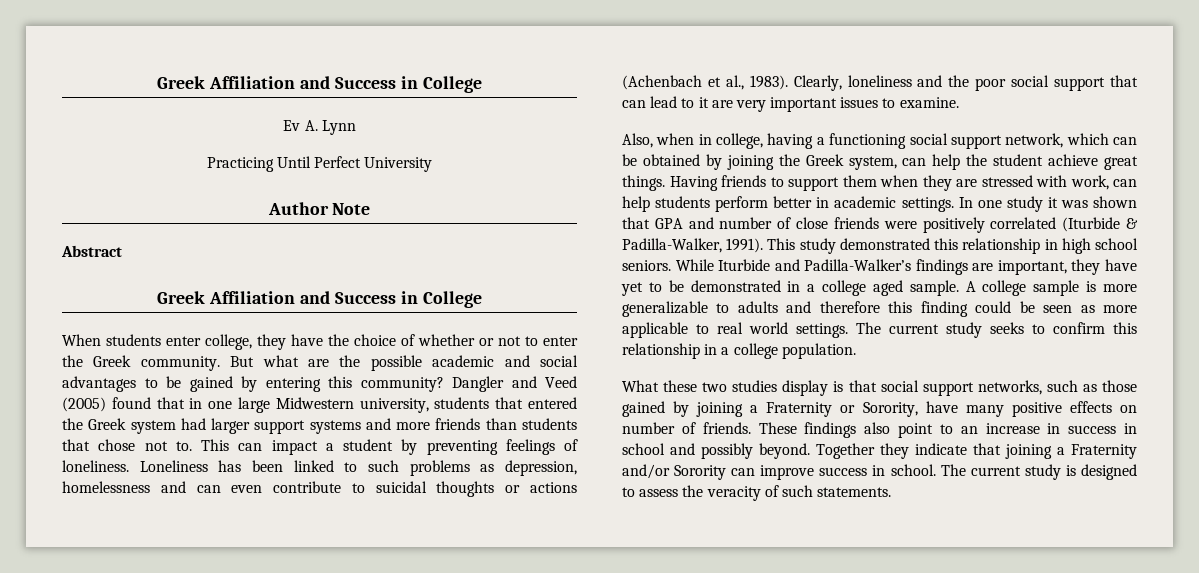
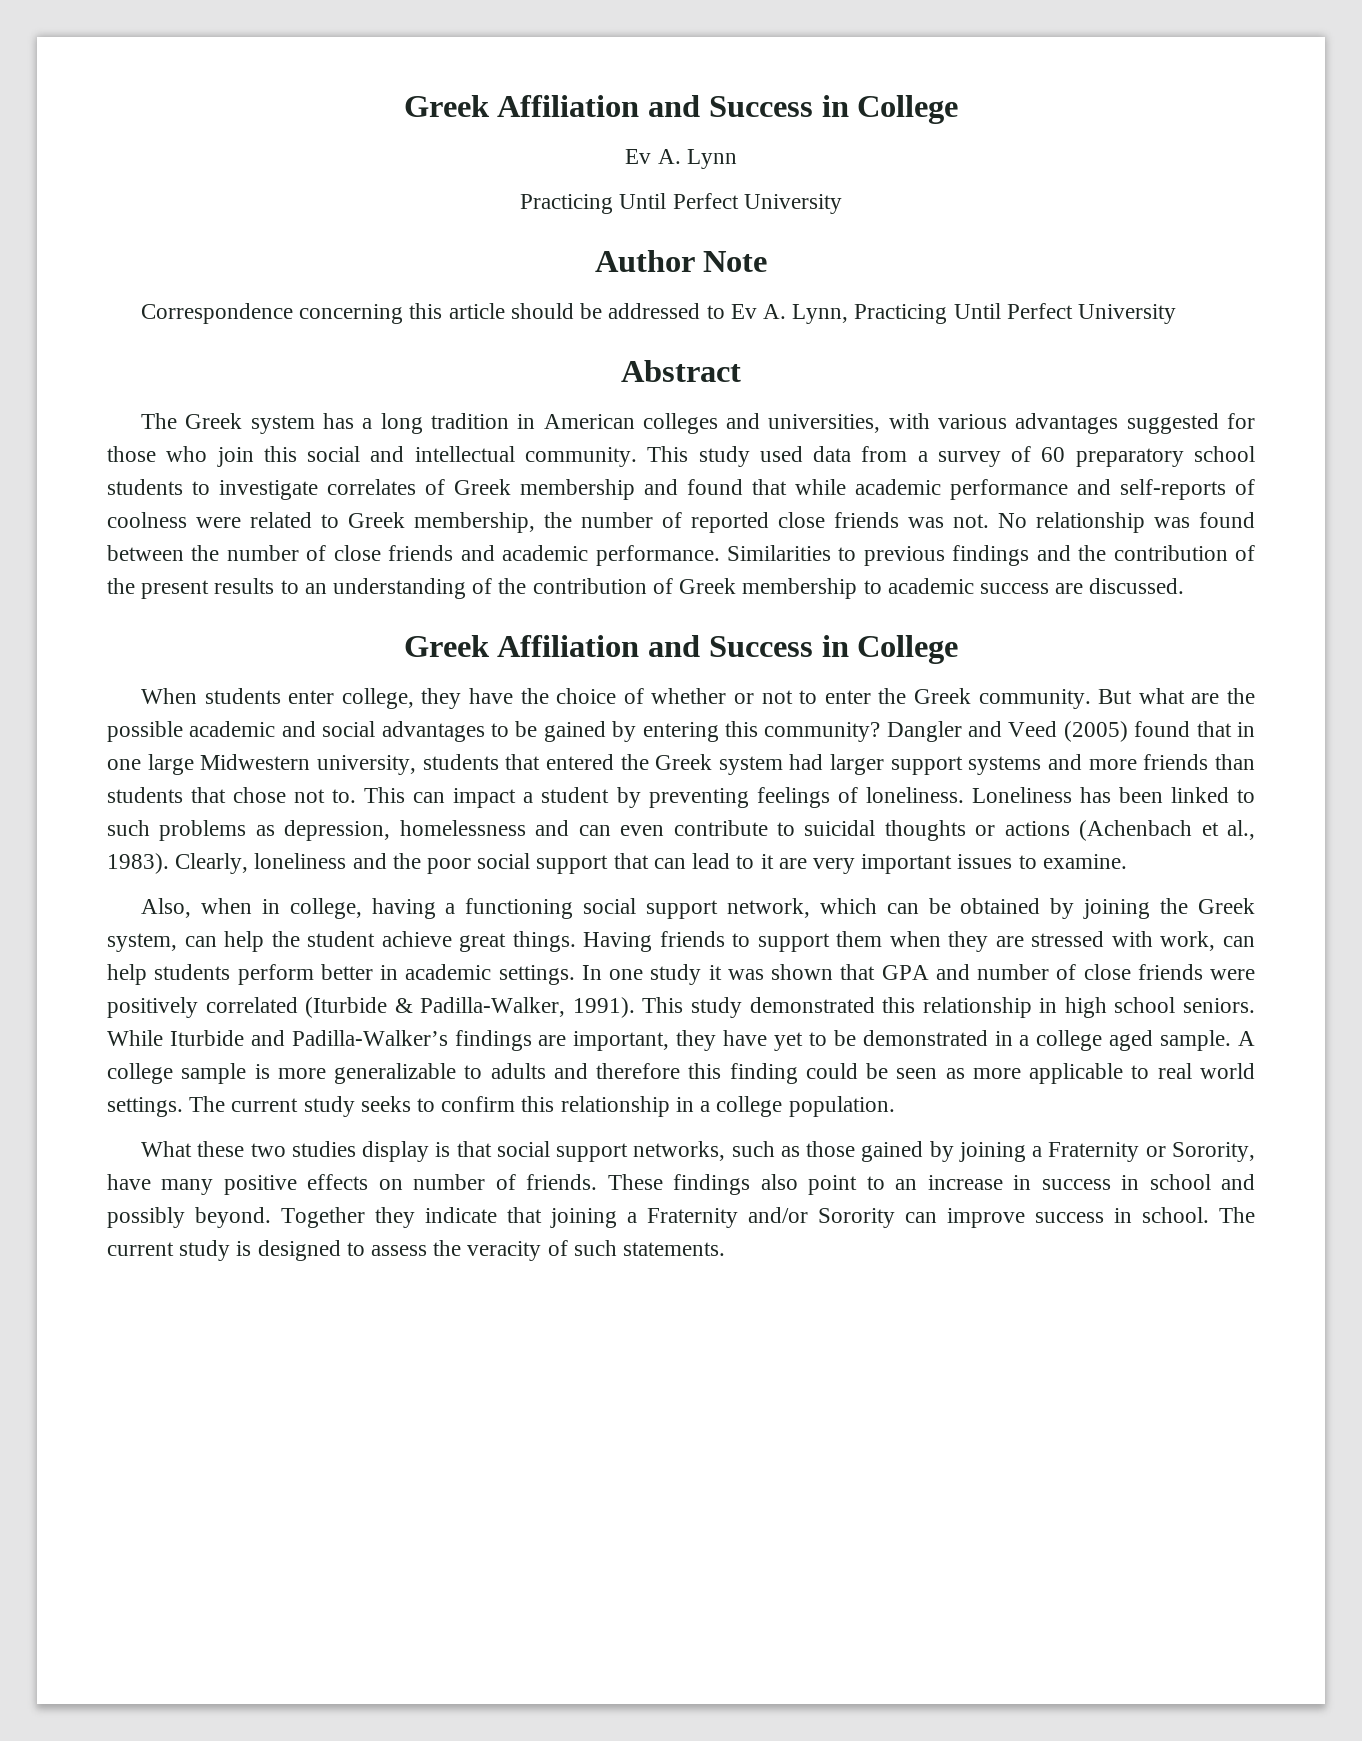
+ Correspondence concerning this article should be addressed to Ev A. Lynn, Practicing Until Perfect University
  Abstract
+ The Greek system has a long tradition in American colleges and universities, with various advantages suggested for those who join this social and intellectual community. This study used data from a survey of 60 preparatory school students to investigate correlates of Greek membership and found that while academic performance and self-reports of coolness were related to Greek membership, the number of reported close friends was not. No relationship was found between the number of close friends and academic performance. Similarities to previous findings and the contribution of the present results to an understanding of the contribution of Greek membership to academic success are discussed.

